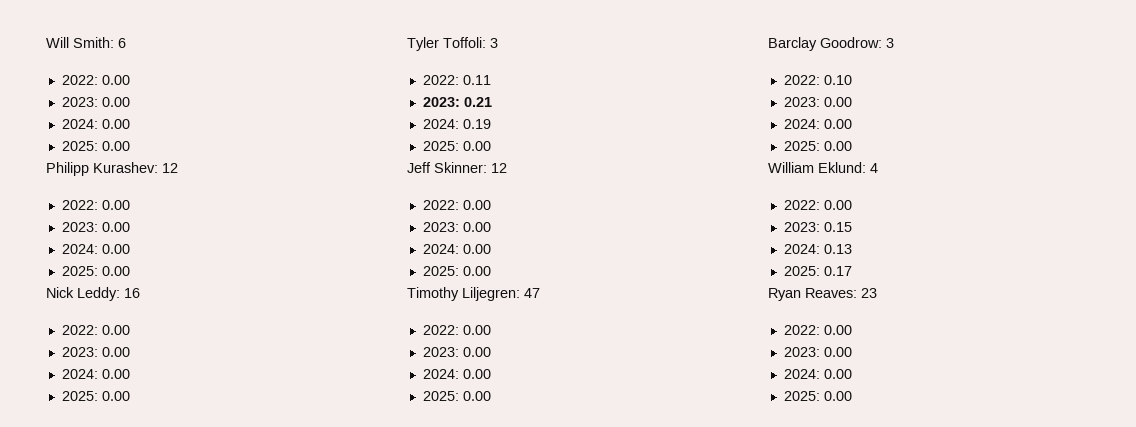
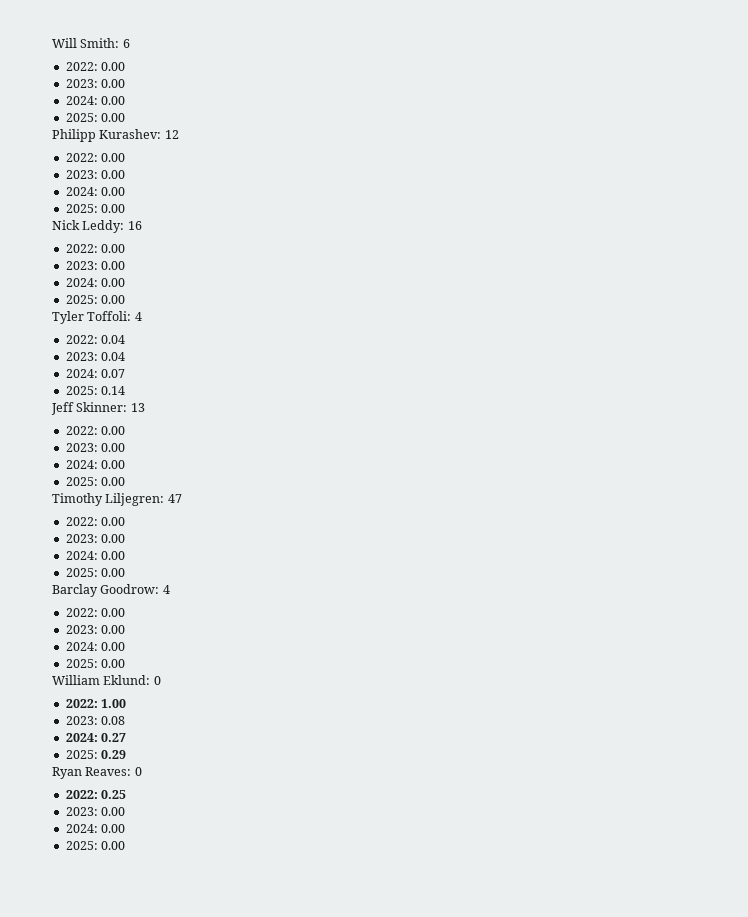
- Tyler Toffoli: 3
- 2022: 0.11
- 2023: 0.21
- 2024: 0.19
- 2025: 0.00
+ Tyler Toffoli: 4
+ 2022: 0.04
+ 2023: 0.04
+ 2024: 0.07
+ 2025: 0.14
- Jeff Skinner: 12
+ Jeff Skinner: 13
- Barclay Goodrow: 3
- 2022: 0.10
+ Barclay Goodrow: 4
+ 2022: 0.00
- William Eklund: 4
- 2022: 0.00
- 2023: 0.15
- 2024: 0.13
- 2025: 0.17
+ William Eklund: 0
+ 2022: 1.00
+ 2023: 0.08
+ 2024: 0.27
+ 2025: 0.29
- Ryan Reaves: 23
- 2022: 0.00
+ Ryan Reaves: 0
+ 2022: 0.25

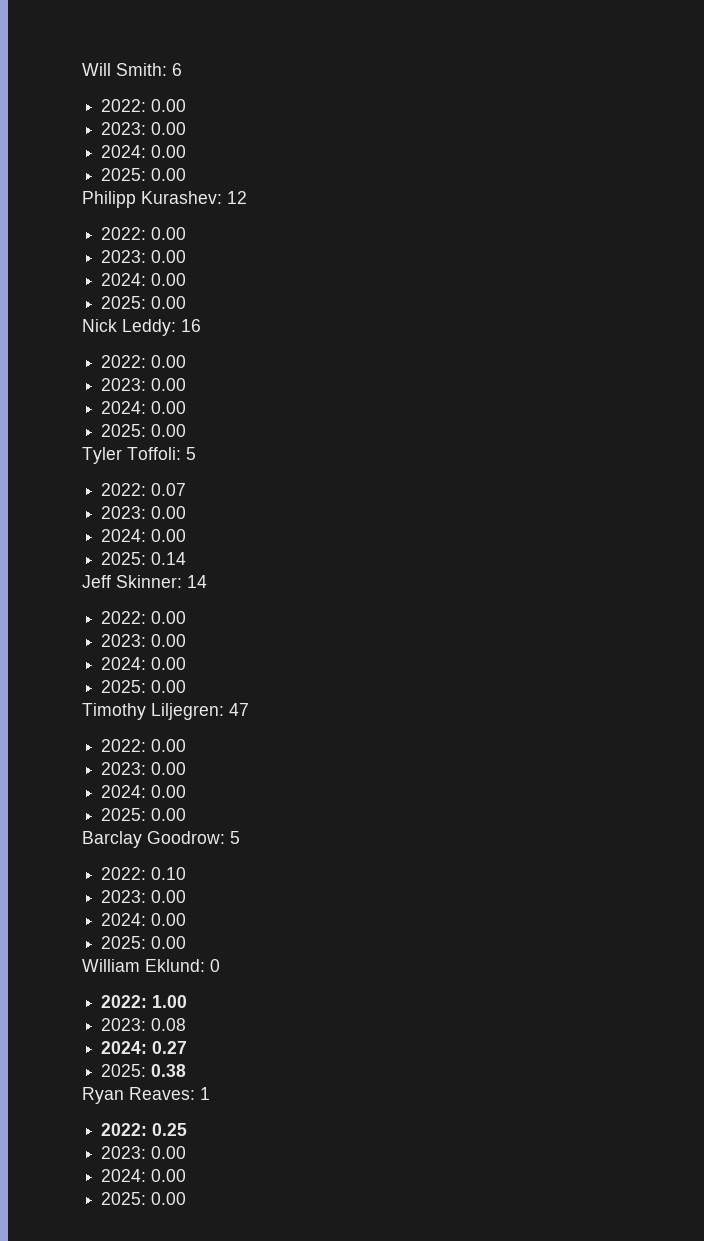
- Tyler Toffoli: 4
- 2022: 0.04
- 2023: 0.04
- 2024: 0.07
+ Tyler Toffoli: 5
+ 2022: 0.07
+ 2023: 0.00
+ 2024: 0.00
- Jeff Skinner: 13
+ Jeff Skinner: 14
- Barclay Goodrow: 4
- 2022: 0.00
+ Barclay Goodrow: 5
+ 2022: 0.10
- 2025: 0.29
+ 2025: 0.38
- Ryan Reaves: 0
+ Ryan Reaves: 1

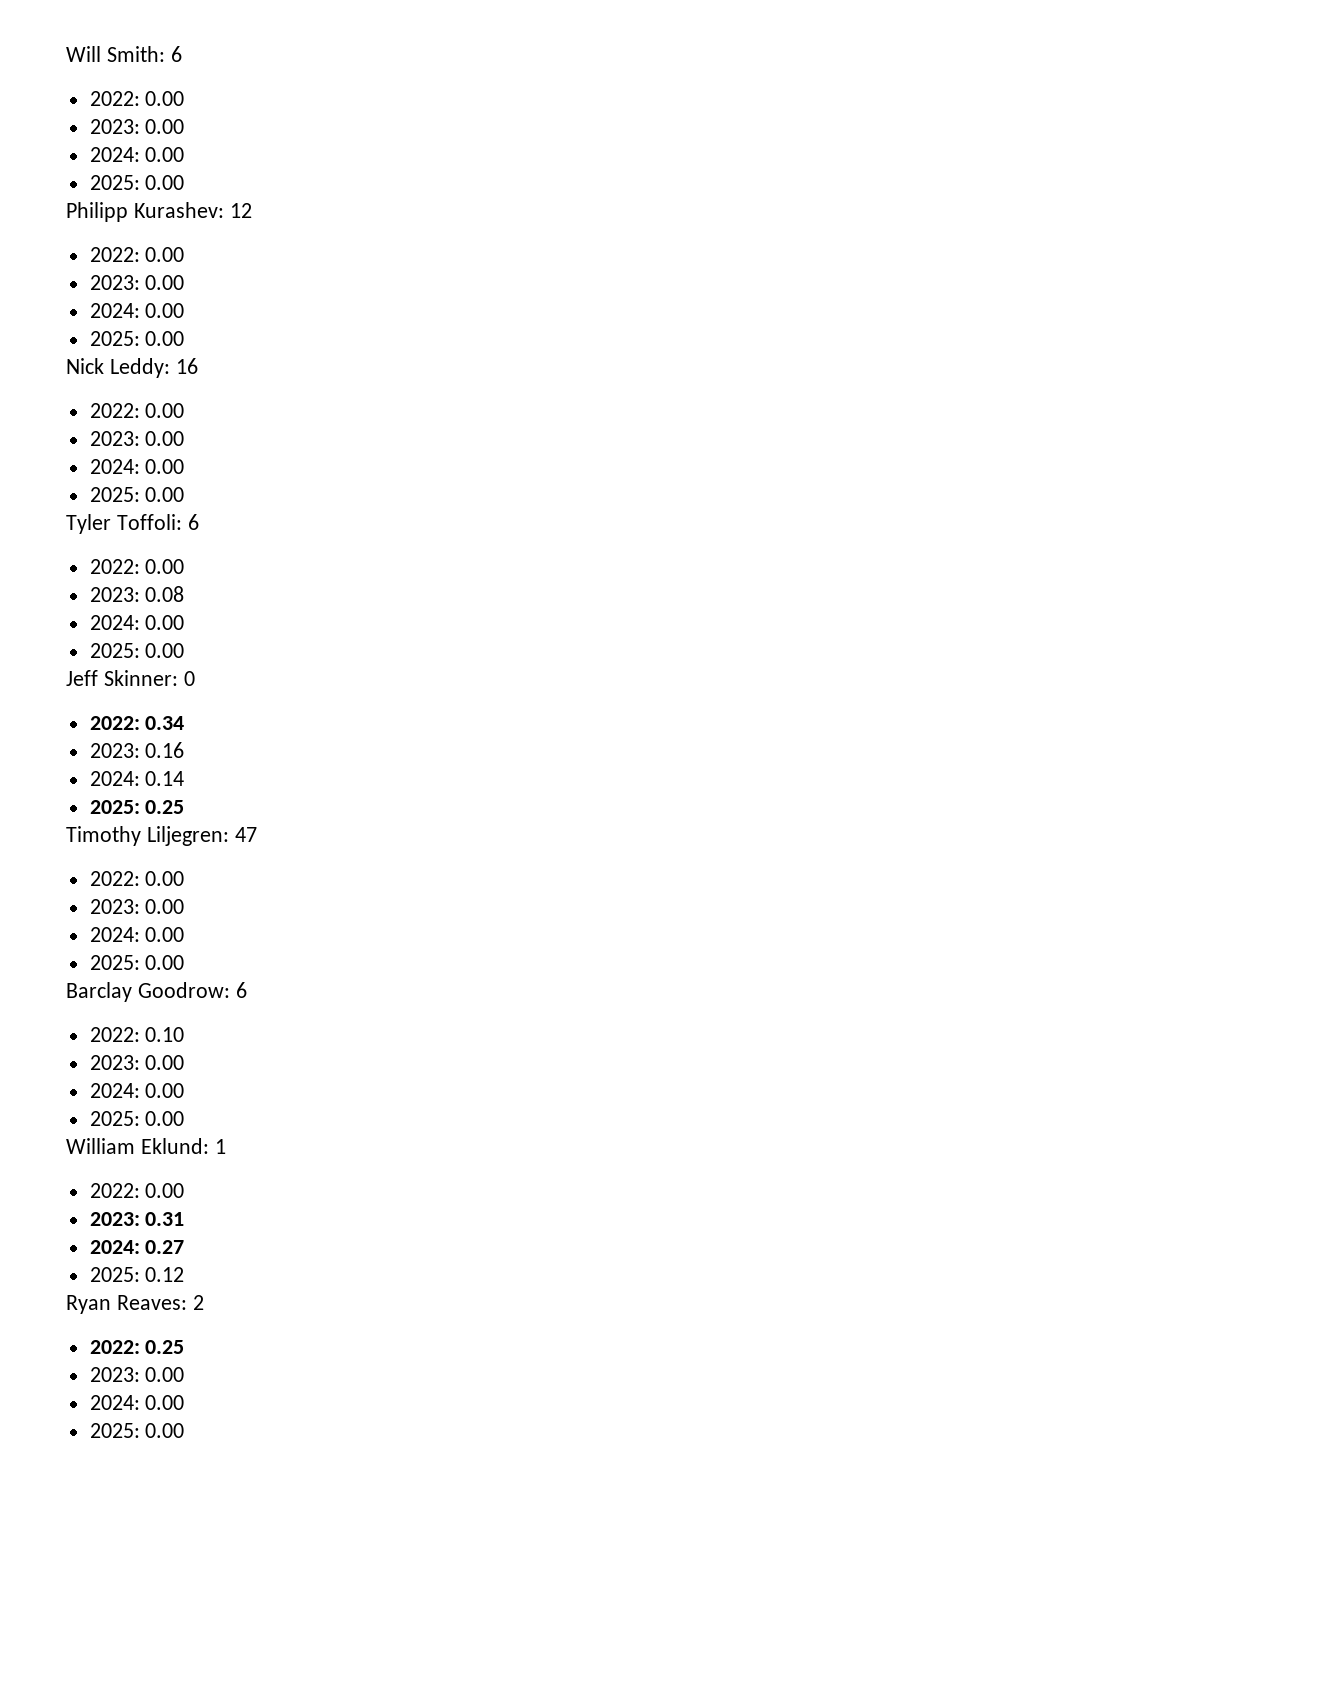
- Tyler Toffoli: 5
- 2022: 0.07
- 2023: 0.00
- 2024: 0.00
- 2025: 0.14
- Jeff Skinner: 14
+ Tyler Toffoli: 6
  2022: 0.00
- 2023: 0.00
+ 2023: 0.08
  2024: 0.00
  2025: 0.00
+ Jeff Skinner: 0
+ 2022: 0.34
+ 2023: 0.16
+ 2024: 0.14
+ 2025: 0.25
- Barclay Goodrow: 5
+ Barclay Goodrow: 6
- William Eklund: 0
- 2022: 1.00
- 2023: 0.08
+ William Eklund: 1
+ 2022: 0.00
+ 2023: 0.31
- 2025: 0.38
+ 2025: 0.12
- Ryan Reaves: 1
+ Ryan Reaves: 2

